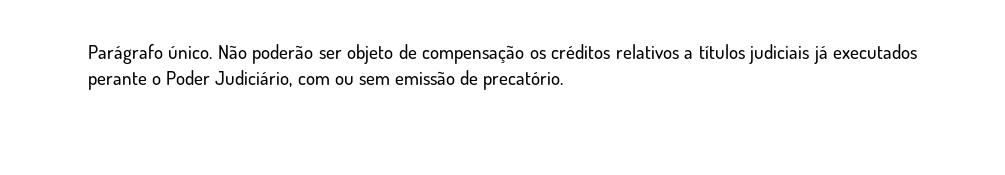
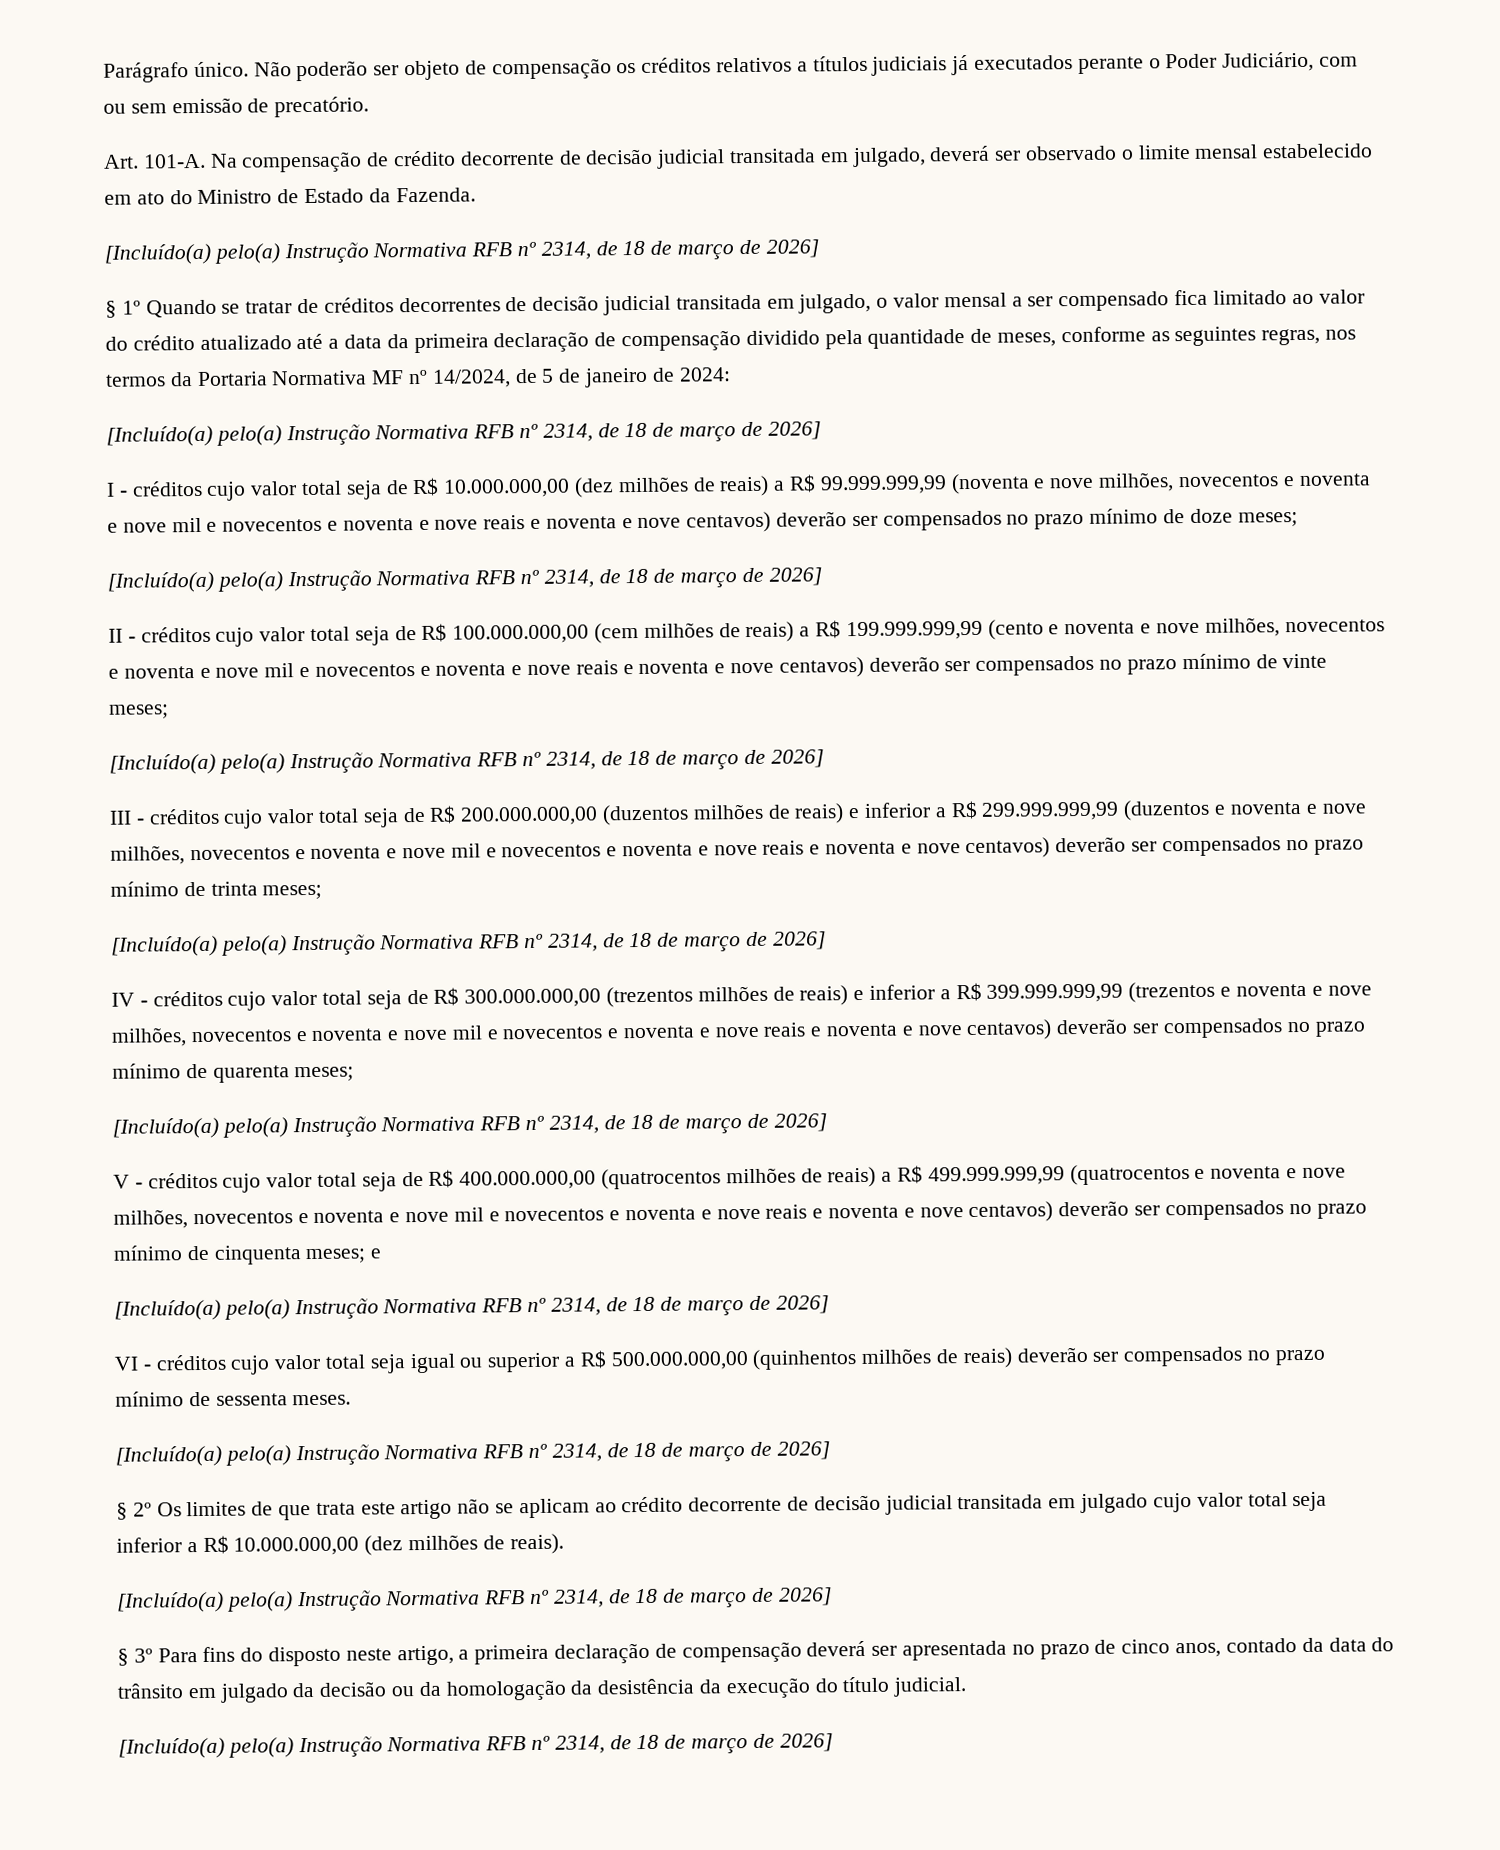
+ Art. 101-A. Na compensação de crédito decorrente de decisão judicial transitada em julgado, deverá ser observado o limite mensal estabelecido em ato do Ministro de Estado da Fazenda.
+ [Incluído(a) pelo(a) Instrução Normativa RFB nº 2314, de 18 de março de 2026]
+ § 1º Quando se tratar de créditos decorrentes de decisão judicial transitada em julgado, o valor mensal a ser compensado fica limitado ao valor do crédito atualizado até a data da primeira declaração de compensação dividido pela quantidade de meses, conforme as seguintes regras, nos termos da Portaria Normativa MF nº 14/2024, de 5 de janeiro de 2024:
+ [Incluído(a) pelo(a) Instrução Normativa RFB nº 2314, de 18 de março de 2026]
+ I - créditos cujo valor total seja de R$ 10.000.000,00 (dez milhões de reais) a R$ 99.999.999,99 (noventa e nove milhões, novecentos e noventa e nove mil e novecentos e noventa e nove reais e noventa e nove centavos) deverão ser compensados no prazo mínimo de doze meses;
+ [Incluído(a) pelo(a) Instrução Normativa RFB nº 2314, de 18 de março de 2026]
+ II - créditos cujo valor total seja de R$ 100.000.000,00 (cem milhões de reais) a R$ 199.999.999,99 (cento e noventa e nove milhões, novecentos e noventa e nove mil e novecentos e noventa e nove reais e noventa e nove centavos) deverão ser compensados no prazo mínimo de vinte meses;
+ [Incluído(a) pelo(a) Instrução Normativa RFB nº 2314, de 18 de março de 2026]
+ III - créditos cujo valor total seja de R$ 200.000.000,00 (duzentos milhões de reais) e inferior a R$ 299.999.999,99 (duzentos e noventa e nove milhões, novecentos e noventa e nove mil e novecentos e noventa e nove reais e noventa e nove centavos) deverão ser compensados no prazo mínimo de trinta meses;
+ [Incluído(a) pelo(a) Instrução Normativa RFB nº 2314, de 18 de março de 2026]
+ IV - créditos cujo valor total seja de R$ 300.000.000,00 (trezentos milhões de reais) e inferior a R$ 399.999.999,99 (trezentos e noventa e nove milhões, novecentos e noventa e nove mil e novecentos e noventa e nove reais e noventa e nove centavos) deverão ser compensados no prazo mínimo de quarenta meses;
+ [Incluído(a) pelo(a) Instrução Normativa RFB nº 2314, de 18 de março de 2026]
+ V - créditos cujo valor total seja de R$ 400.000.000,00 (quatrocentos milhões de reais) a R$ 499.999.999,99 (quatrocentos e noventa e nove milhões, novecentos e noventa e nove mil e novecentos e noventa e nove reais e noventa e nove centavos) deverão ser compensados no prazo mínimo de cinquenta meses; e
+ [Incluído(a) pelo(a) Instrução Normativa RFB nº 2314, de 18 de março de 2026]
+ VI - créditos cujo valor total seja igual ou superior a R$ 500.000.000,00 (quinhentos milhões de reais) deverão ser compensados no prazo mínimo de sessenta meses.
+ [Incluído(a) pelo(a) Instrução Normativa RFB nº 2314, de 18 de março de 2026]
+ § 2º Os limites de que trata este artigo não se aplicam ao crédito decorrente de decisão judicial transitada em julgado cujo valor total seja inferior a R$ 10.000.000,00 (dez milhões de reais).
+ [Incluído(a) pelo(a) Instrução Normativa RFB nº 2314, de 18 de março de 2026]
+ § 3º Para fins do disposto neste artigo, a primeira declaração de compensação deverá ser apresentada no prazo de cinco anos, contado da data do trânsito em julgado da decisão ou da homologação da desistência da execução do título judicial.
+ [Incluído(a) pelo(a) Instrução Normativa RFB nº 2314, de 18 de março de 2026]

